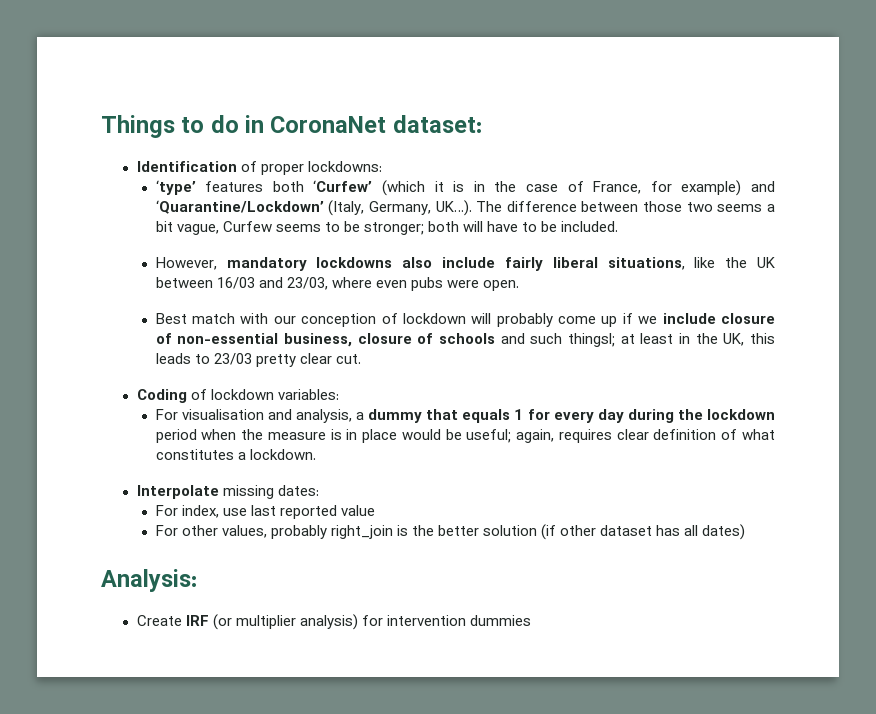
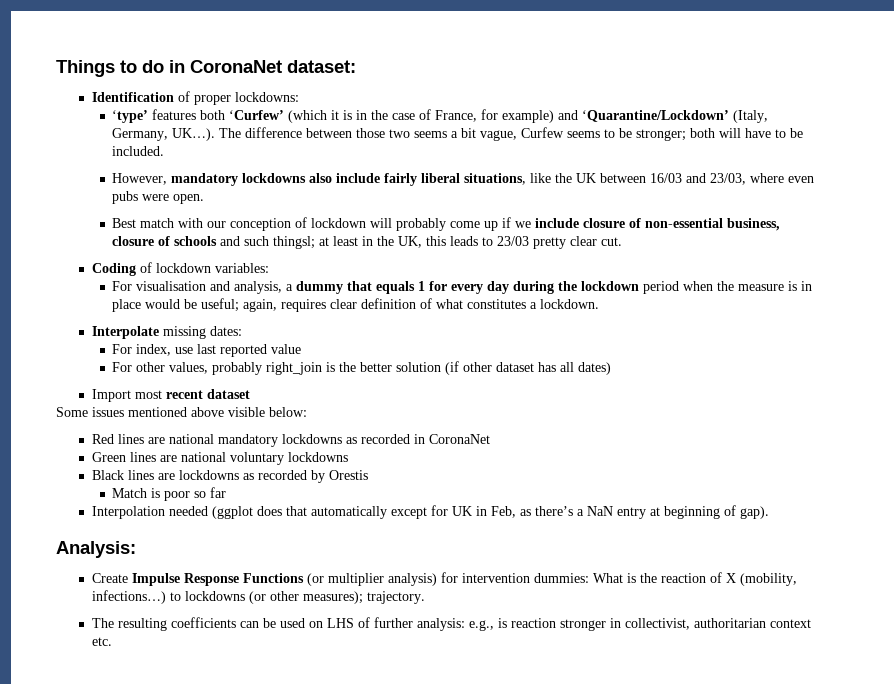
+ Import most recent dataset
+ Some issues mentioned above visible below:
+ Red lines are national mandatory lockdowns as recorded in CoronaNet
+ Green lines are national voluntary lockdowns
+ Black lines are lockdowns as recorded by Orestis
+ Match is poor so far
+ Interpolation needed (ggplot does that automatically except for UK in Feb, as there’s a NaN entry at beginning of gap).
- Create IRF (or multiplier analysis) for intervention dummies
+ Create Impulse Response Functions (or multiplier analysis) for intervention dummies: What is the reaction of X (mobility, infections…) to lockdowns (or other measures); trajectory.
+ The resulting coefficients can be used on LHS of further analysis: e.g., is reaction stronger in collectivist, authoritarian context etc.

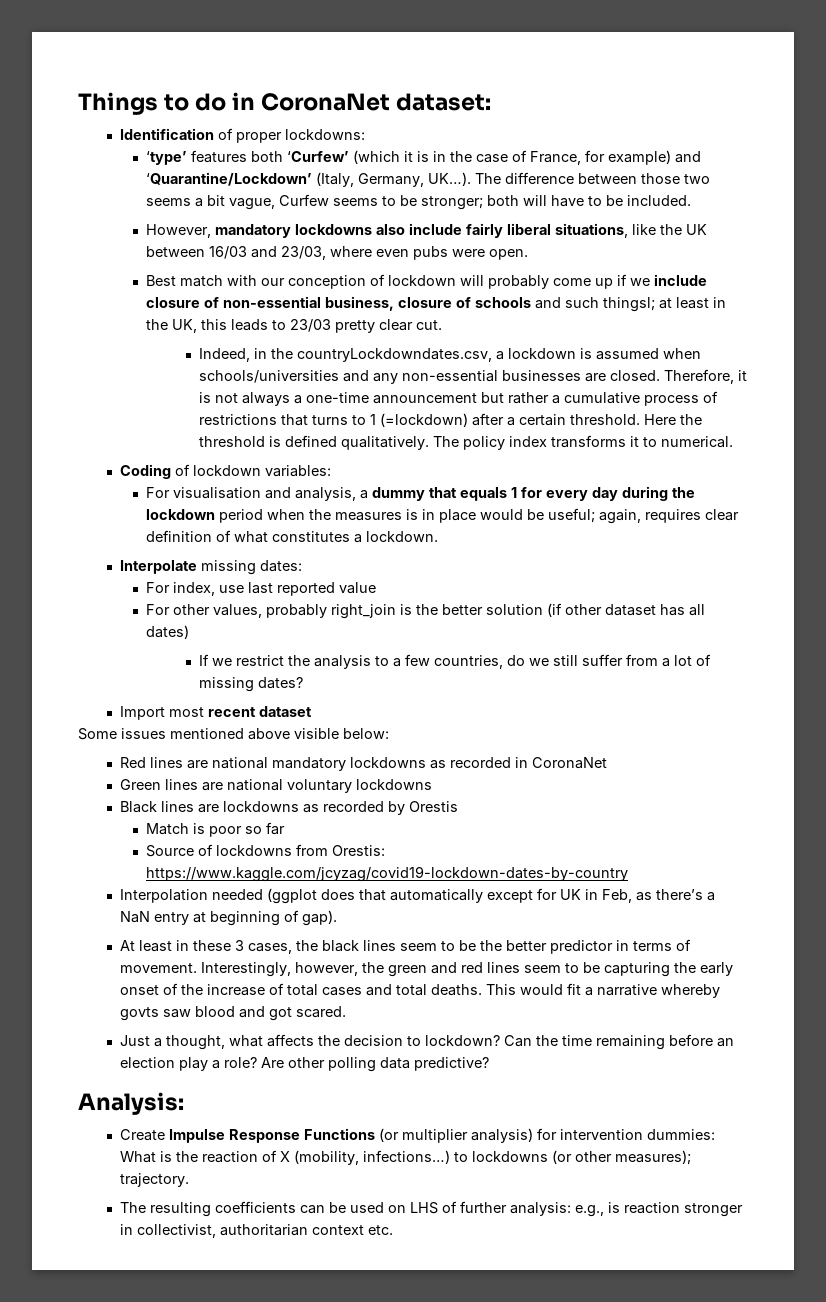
+ Indeed, in the countryLockdowndates.csv, a lockdown is assumed when schools/universities and any non-essential businesses are closed. Therefore, it is not always a one-time announcement but rather a cumulative process of restrictions that turns to 1 (=lockdown) after a certain threshold. Here the threshold is defined qualitatively. The policy index transforms it to numerical.
- For visualisation and analysis, a dummy that equals 1 for every day during the lockdown period when the measure is in place would be useful; again, requires clear definition of what constitutes a lockdown.
+ For visualisation and analysis, a dummy that equals 1 for every day during the lockdown period when the measures is in place would be useful; again, requires clear definition of what constitutes a lockdown.
+ If we restrict the analysis to a few countries, do we still suffer from a lot of missing dates?
+ Source of lockdowns from Orestis: https://www.kaggle.com/jcyzag/covid19-lockdown-dates-by-country
+ At least in these 3 cases, the black lines seem to be the better predictor in terms of movement. Interestingly, however, the green and red lines seem to be capturing the early onset of the increase of total cases and total deaths. This would fit a narrative whereby govts saw blood and got scared.
+ Just a thought, what affects the decision to lockdown? Can the time remaining before an election play a role? Are other polling data predictive?

